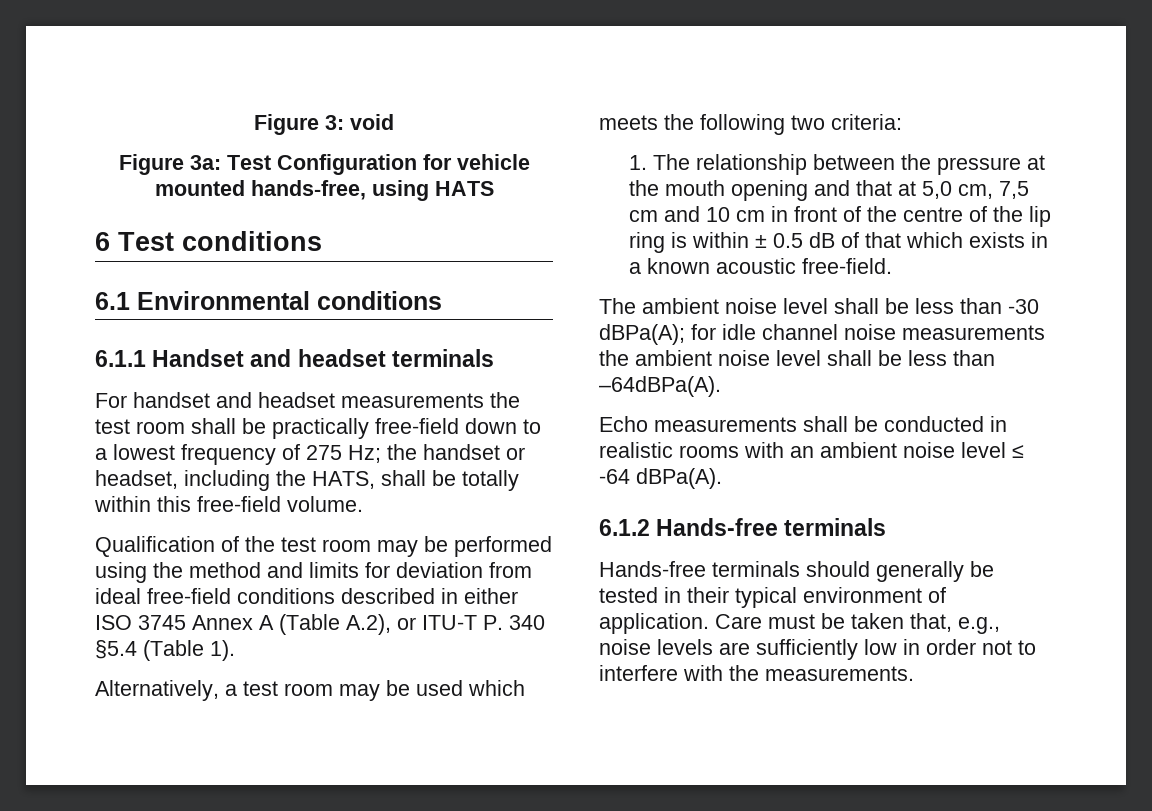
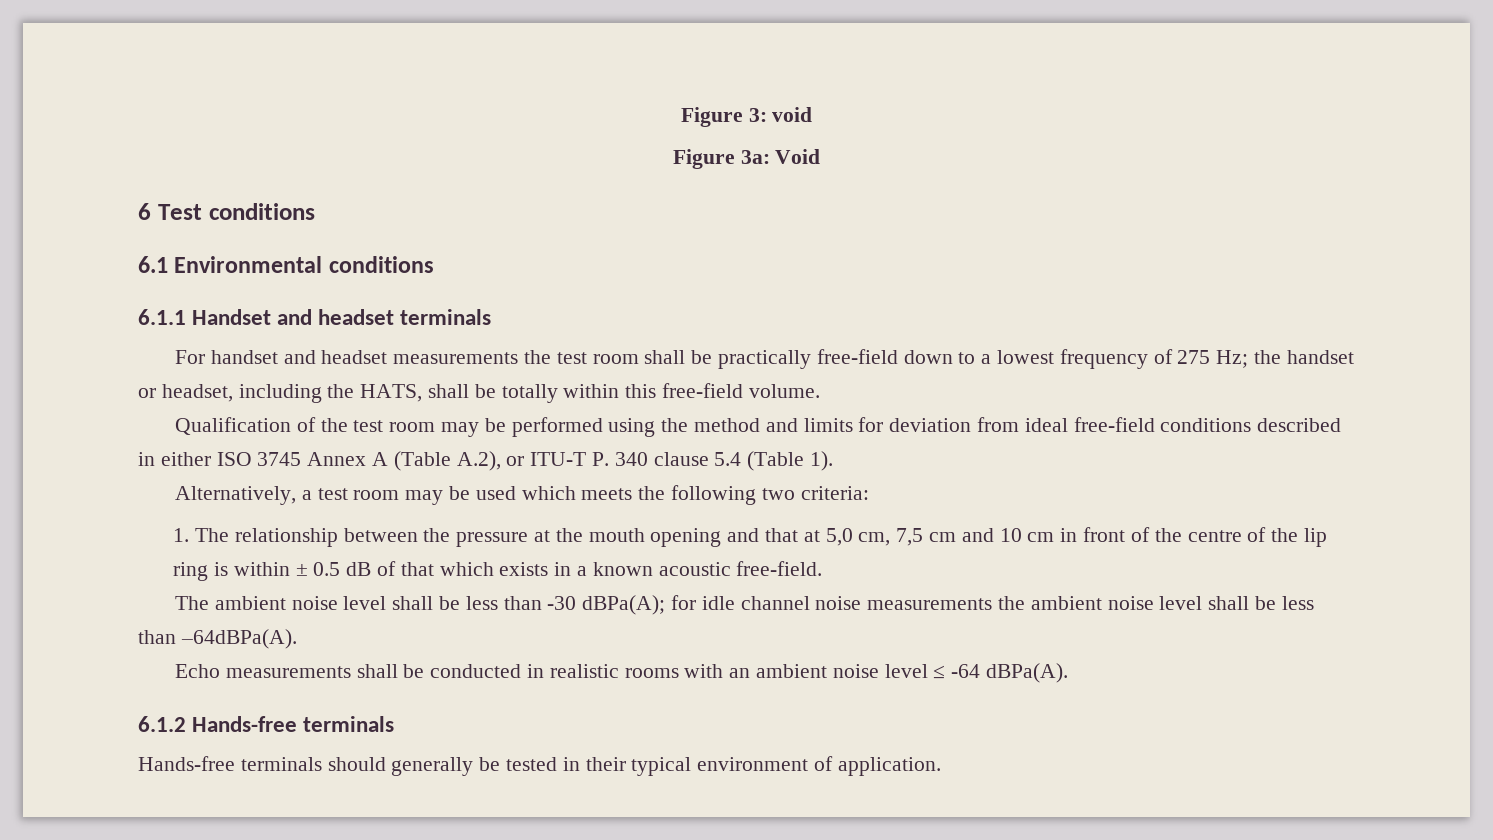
- Figure 3a: Test Configuration for vehicle mounted hands-free, using HATS
+ Figure 3a: Void
- Qualification of the test room may be performed using the method and limits for deviation from ideal free-field conditions described in either ISO 3745 Annex A (Table A.2), or ITU-T P. 340 §5.4 (Table 1).
+ Qualification of the test room may be performed using the method and limits for deviation from ideal free-field conditions described in either ISO 3745 Annex A (Table A.2), or ITU-T P. 340 clause 5.4 (Table 1).
- Care must be taken that, e.g., noise levels are sufficiently low in order not to interfere with the measurements.

